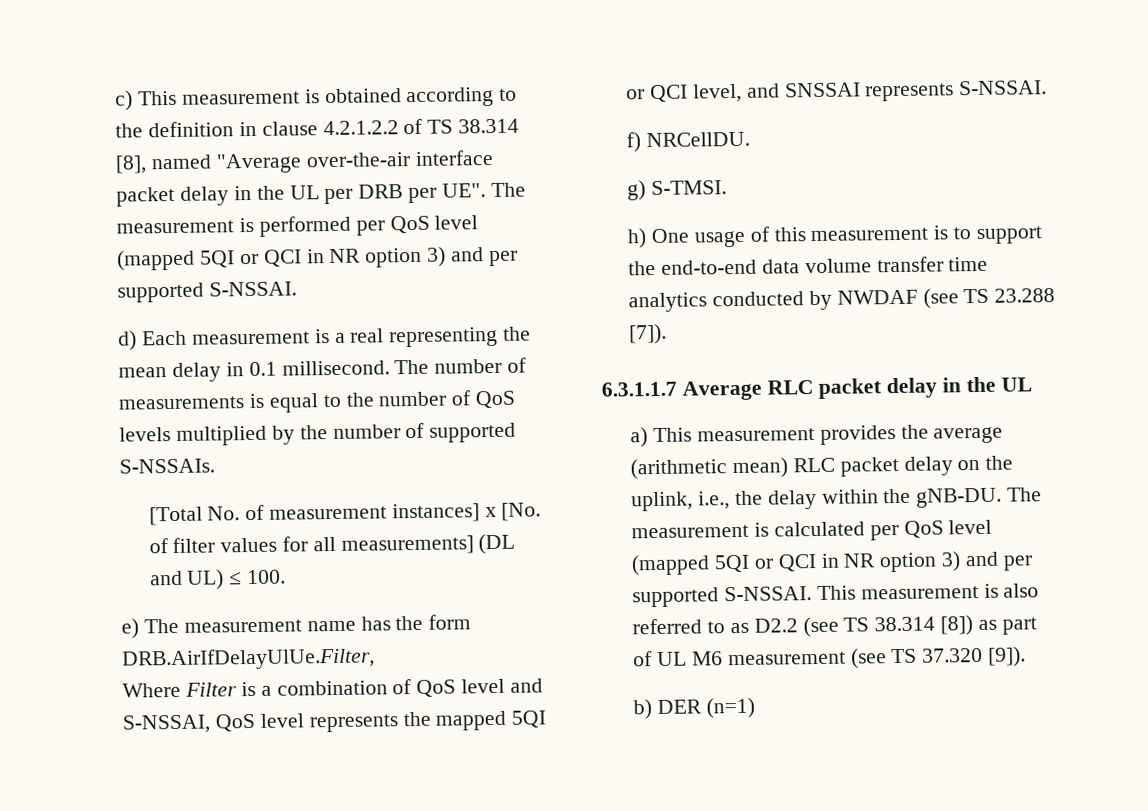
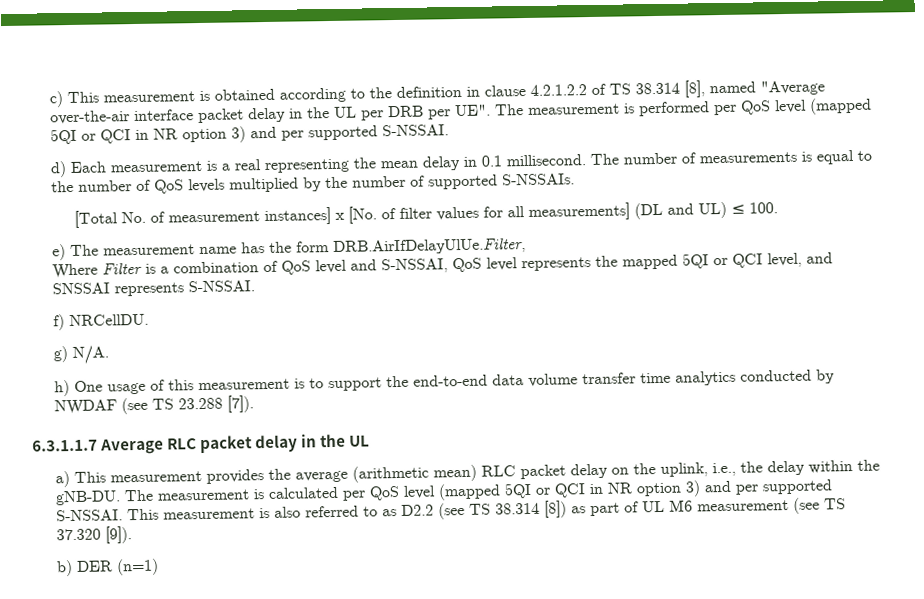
- g) S-TMSI.
+ g) N/A.

